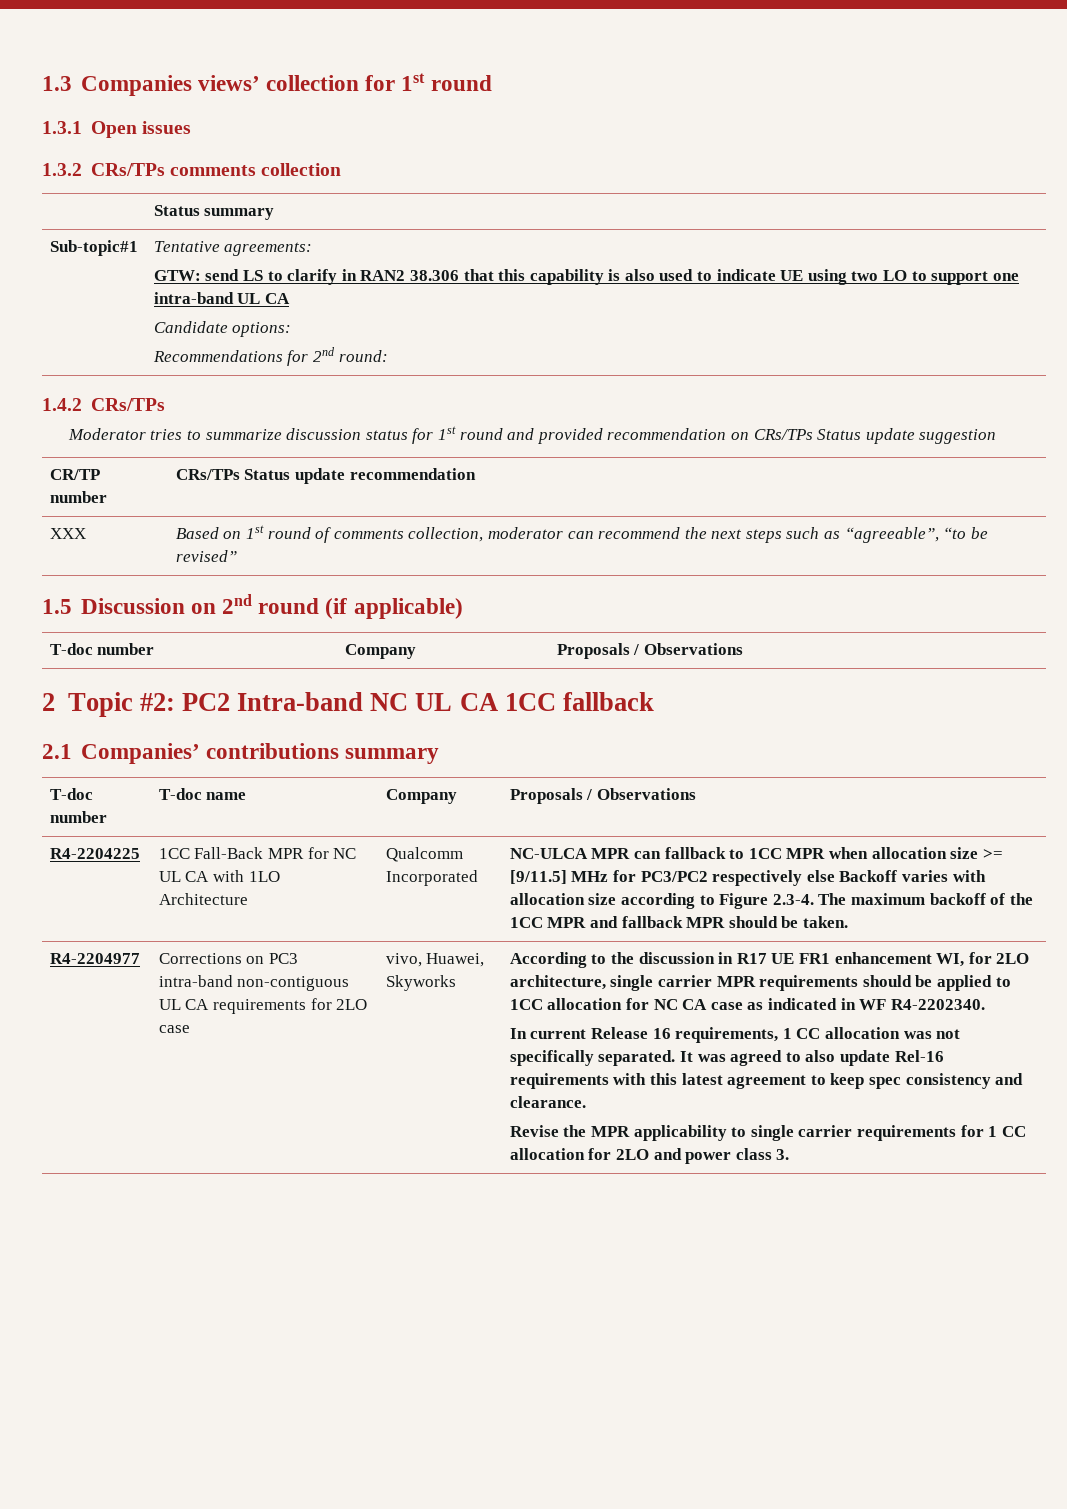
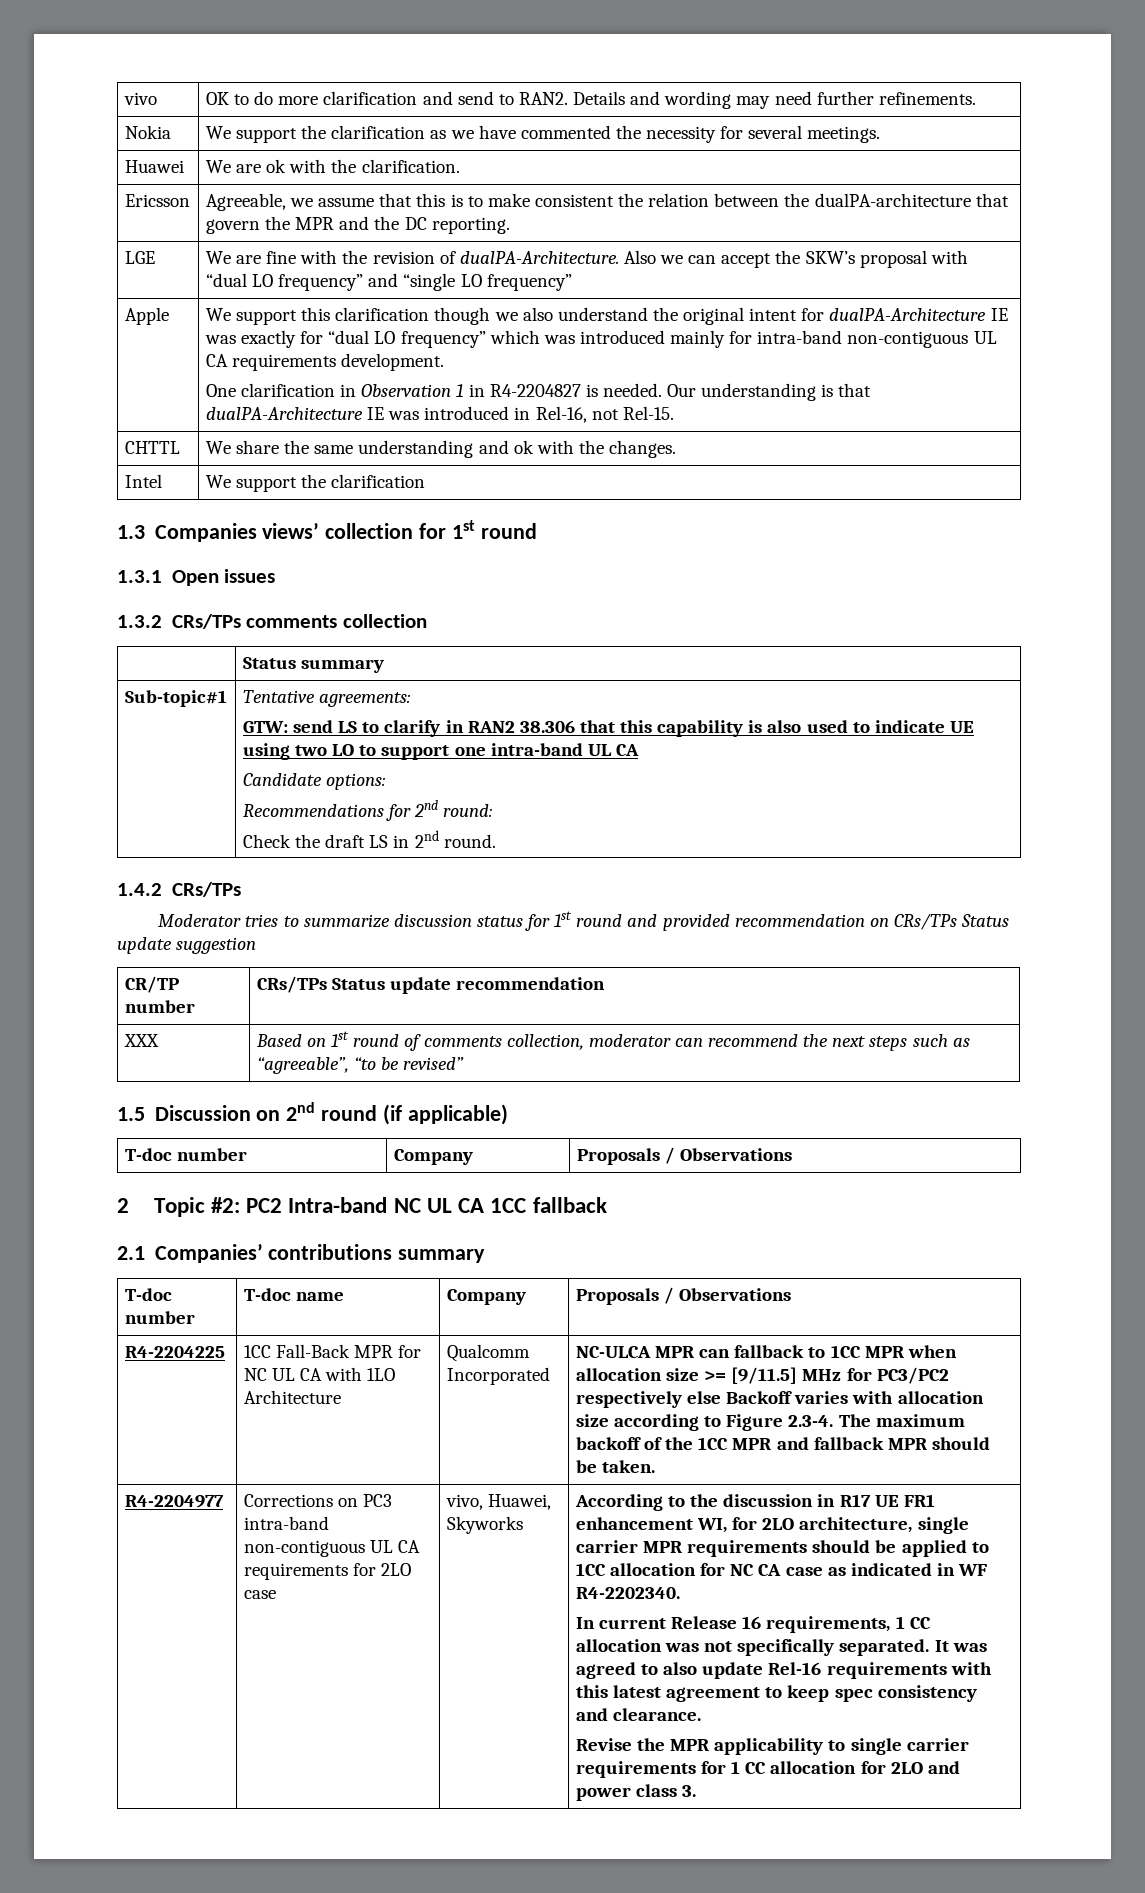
+ vivo | OK to do more clarification and send to RAN2. Details and wording may need further refinements.
+ Nokia | We support the clarification as we have commented the necessity for several meetings.
+ Huawei | We are ok with the clarification.
+ Ericsson | Agreeable, we assume that this is to make consistent the relation between the dualPA-architecture that govern the MPR and the DC reporting.
+ LGE | We are fine with the revision of dualPA-Architecture. Also we can accept the SKW’s proposal with “dual LO frequency” and “single LO frequency”
+ Apple | We support this clarification though we also understand the original intent for dualPA-Architecture IE was exactly for “dual LO frequency” which was introduced mainly for intra-band non-contiguous UL CA requirements development.
+ One clarification in Observation 1 in R4-2204827 is needed. Our understanding is that dualPA-Architecture IE was introduced in Rel-16, not Rel-15.
+ CHTTL | We share the same understanding and ok with the changes.
+ Intel | We support the clarification
+ Check the draft LS in 2nd round.

